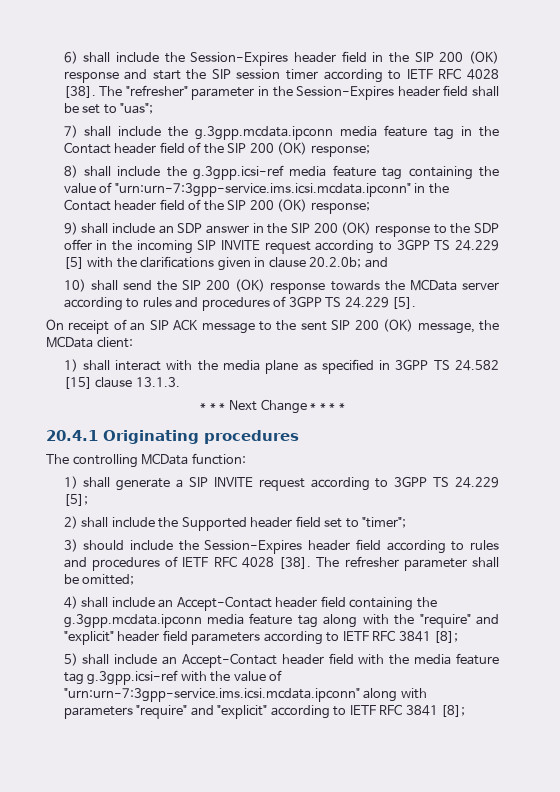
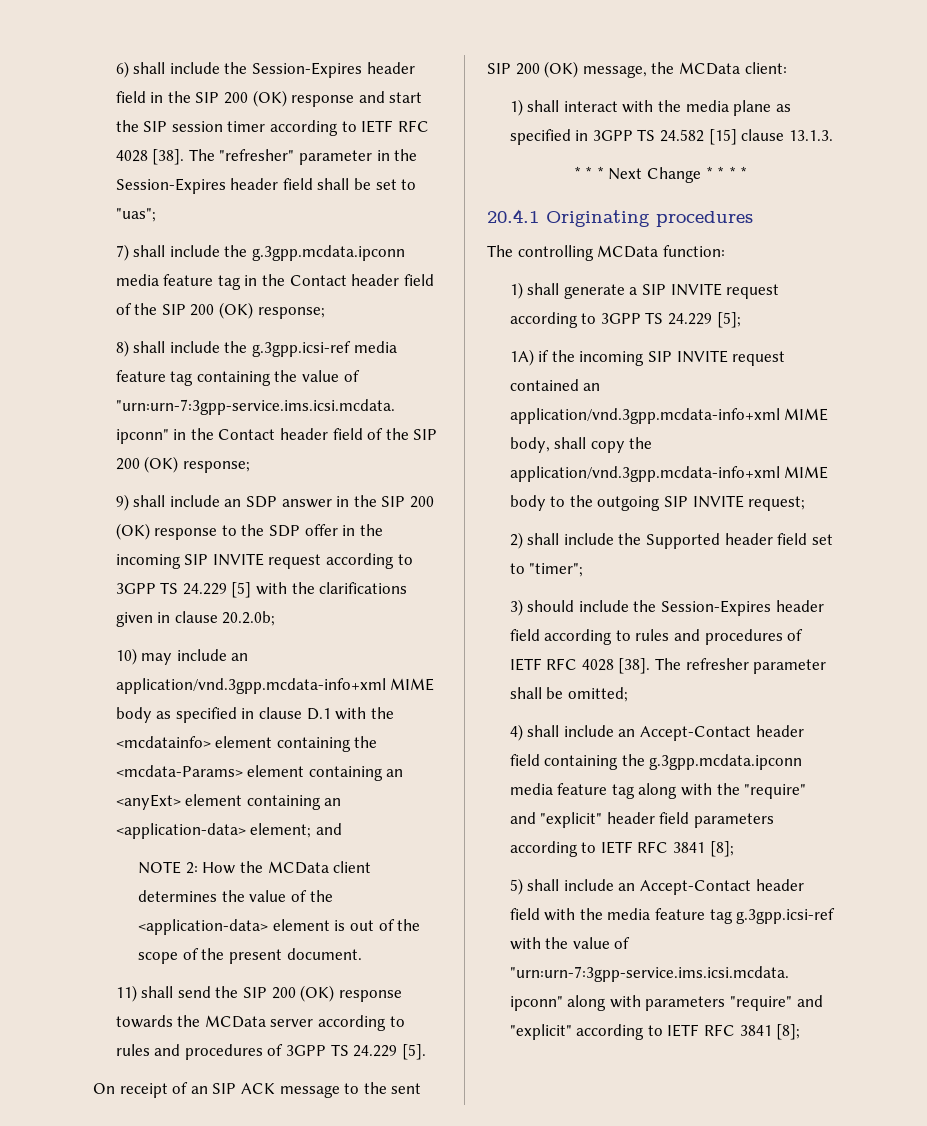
- 9) shall include an SDP answer in the SIP 200 (OK) response to the SDP offer in the incoming SIP INVITE request according to 3GPP TS 24.229 [5] with the clarifications given in clause 20.2.0b; and
- 10) shall send the SIP 200 (OK) response towards the MCData server according to rules and procedures of 3GPP TS 24.229 [5].
+ 9) shall include an SDP answer in the SIP 200 (OK) response to the SDP offer in the incoming SIP INVITE request according to 3GPP TS 24.229 [5] with the clarifications given in clause 20.2.0b;
+ 10) may include an application/vnd.3gpp.mcdata-info+xml MIME body as specified in clause D.1 with the <mcdatainfo> element containing the <mcdata-Params> element containing an <anyExt> element containing an <application-data> element; and
+ NOTE 2: How the MCData client determines the value of the <application-data> element is out of the scope of the present document.
+ 11) shall send the SIP 200 (OK) response towards the MCData server according to rules and procedures of 3GPP TS 24.229 [5].
+ 1A) if the incoming SIP INVITE request contained an application/vnd.3gpp.mcdata-info+xml MIME body, shall copy the application/vnd.3gpp.mcdata-info+xml MIME body to the outgoing SIP INVITE request;

